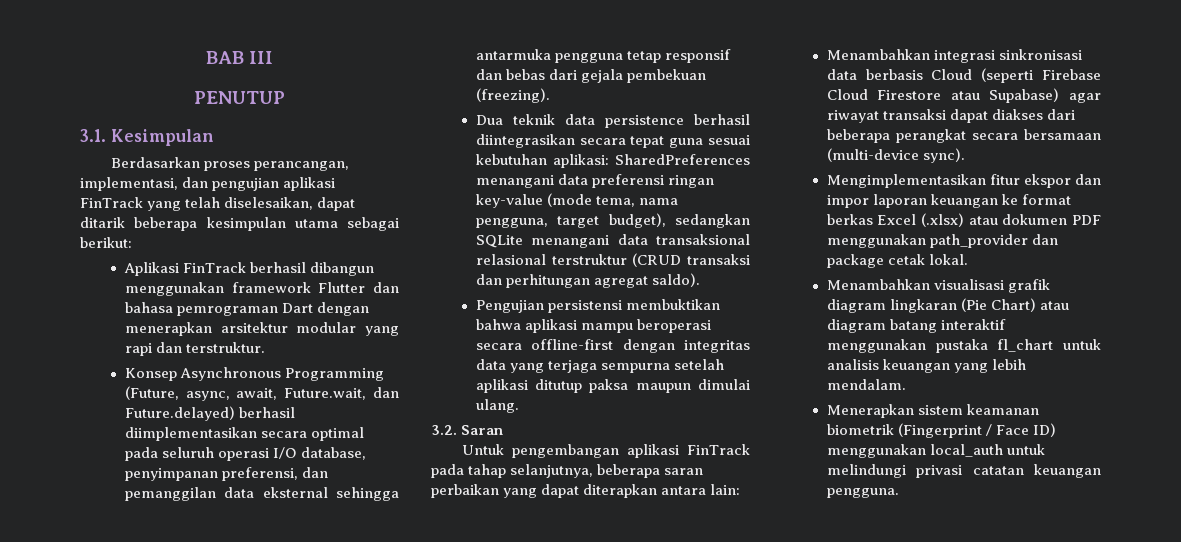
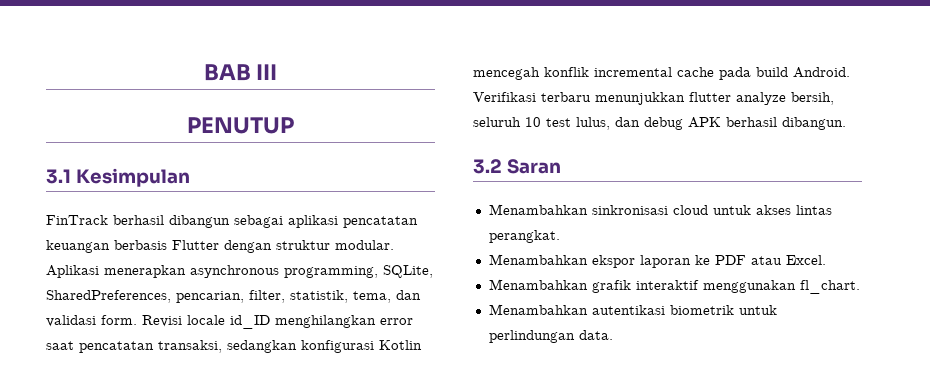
- 3.1. Kesimpulan
+ 3.1 Kesimpulan
- Berdasarkan proses perancangan, implementasi, dan pengujian aplikasi FinTrack yang telah diselesaikan, dapat ditarik beberapa kesimpulan utama sebagai berikut:
- Aplikasi FinTrack berhasil dibangun menggunakan framework Flutter dan bahasa pemrograman Dart dengan menerapkan arsitektur modular yang rapi dan terstruktur.
- Konsep Asynchronous Programming (Future, async, await, Future.wait, dan Future.delayed) berhasil diimplementasikan secara optimal pada seluruh operasi I/O database, penyimpanan preferensi, dan pemanggilan data eksternal sehingga antarmuka pengguna tetap responsif dan bebas dari gejala pembekuan (freezing).
- Dua teknik data persistence berhasil diintegrasikan secara tepat guna sesuai kebutuhan aplikasi: SharedPreferences menangani data preferensi ringan key-value (mode tema, nama pengguna, target budget), sedangkan SQLite menangani data transaksional relasional terstruktur (CRUD transaksi dan perhitungan agregat saldo).
- Pengujian persistensi membuktikan bahwa aplikasi mampu beroperasi secara offline-first dengan integritas data yang terjaga sempurna setelah aplikasi ditutup paksa maupun dimulai ulang.
- 3.2. Saran
- Untuk pengembangan aplikasi FinTrack pada tahap selanjutnya, beberapa saran perbaikan yang dapat diterapkan antara lain:
- Menambahkan integrasi sinkronisasi data berbasis Cloud (seperti Firebase Cloud Firestore atau Supabase) agar riwayat transaksi dapat diakses dari beberapa perangkat secara bersamaan (multi-device sync).
- Mengimplementasikan fitur ekspor dan impor laporan keuangan ke format berkas Excel (.xlsx) atau dokumen PDF menggunakan path_provider dan package cetak lokal.
- Menambahkan visualisasi grafik diagram lingkaran (Pie Chart) atau diagram batang interaktif menggunakan pustaka fl_chart untuk analisis keuangan yang lebih mendalam.
- Menerapkan sistem keamanan biometrik (Fingerprint / Face ID) menggunakan local_auth untuk melindungi privasi catatan keuangan pengguna.
+ FinTrack berhasil dibangun sebagai aplikasi pencatatan keuangan berbasis Flutter dengan struktur modular. Aplikasi menerapkan asynchronous programming, SQLite, SharedPreferences, pencarian, filter, statistik, tema, dan validasi form. Revisi locale id_ID menghilangkan error saat pencatatan transaksi, sedangkan konfigurasi Kotlin mencegah konflik incremental cache pada build Android. Verifikasi terbaru menunjukkan flutter analyze bersih, seluruh 10 test lulus, dan debug APK berhasil dibangun.
+ 3.2 Saran
+ Menambahkan sinkronisasi cloud untuk akses lintas perangkat.
+ Menambahkan ekspor laporan ke PDF atau Excel.
+ Menambahkan grafik interaktif menggunakan fl_chart.
+ Menambahkan autentikasi biometrik untuk perlindungan data.

